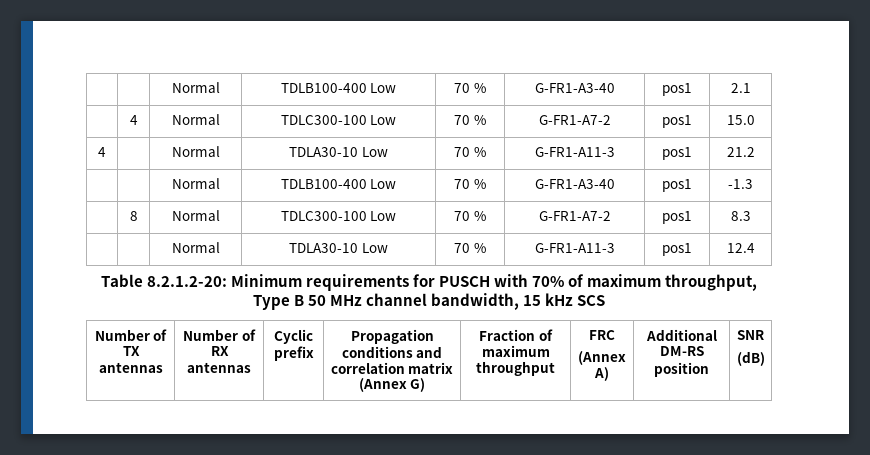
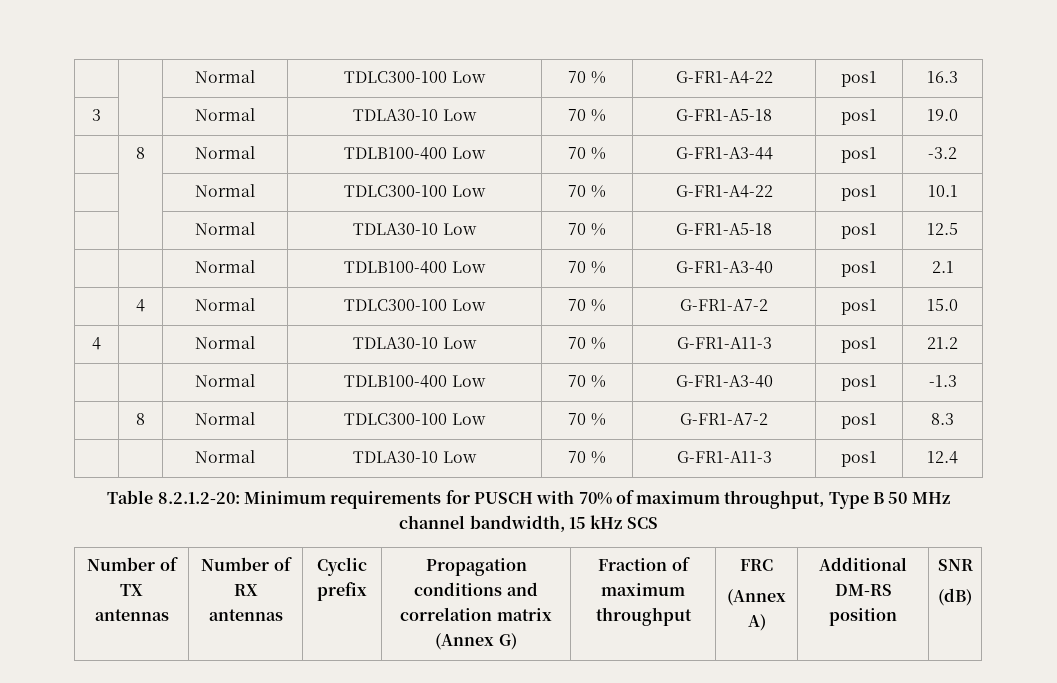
+ | | Normal | TDLC300-100 Low | 70 % | G-FR1-A4-22 | pos1 | 16.3
+ 3 | | Normal | TDLA30-10 Low | 70 % | G-FR1-A5-18 | pos1 | 19.0
+ | 8 | Normal | TDLB100-400 Low | 70 % | G-FR1-A3-44 | pos1 | -3.2
+ | | Normal | TDLC300-100 Low | 70 % | G-FR1-A4-22 | pos1 | 10.1
+ | | Normal | TDLA30-10 Low | 70 % | G-FR1-A5-18 | pos1 | 12.5

